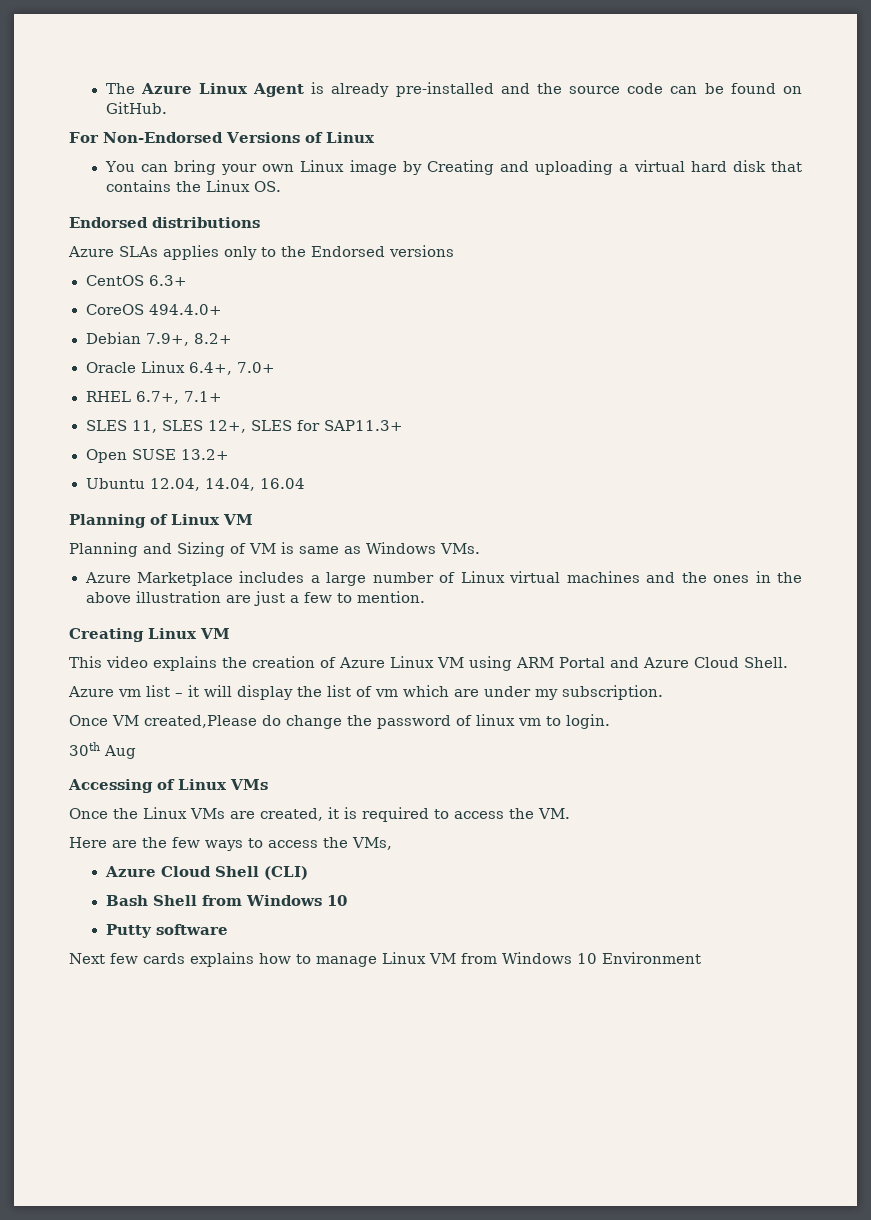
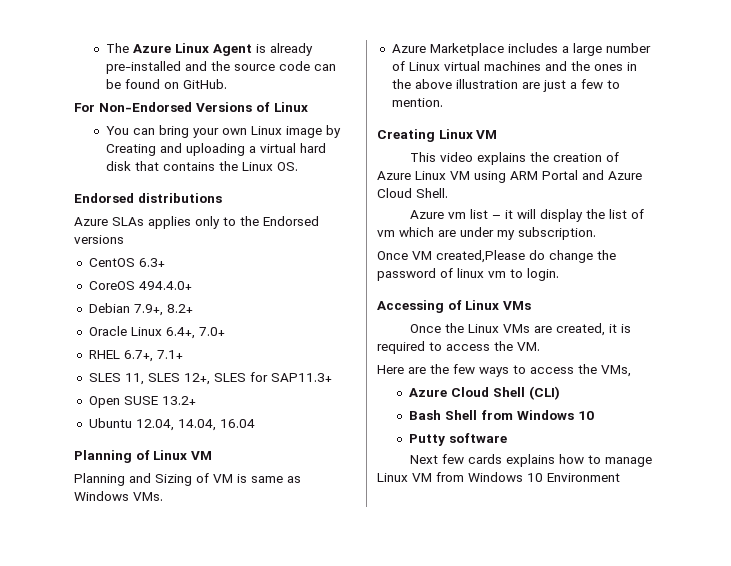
- 30th Aug

